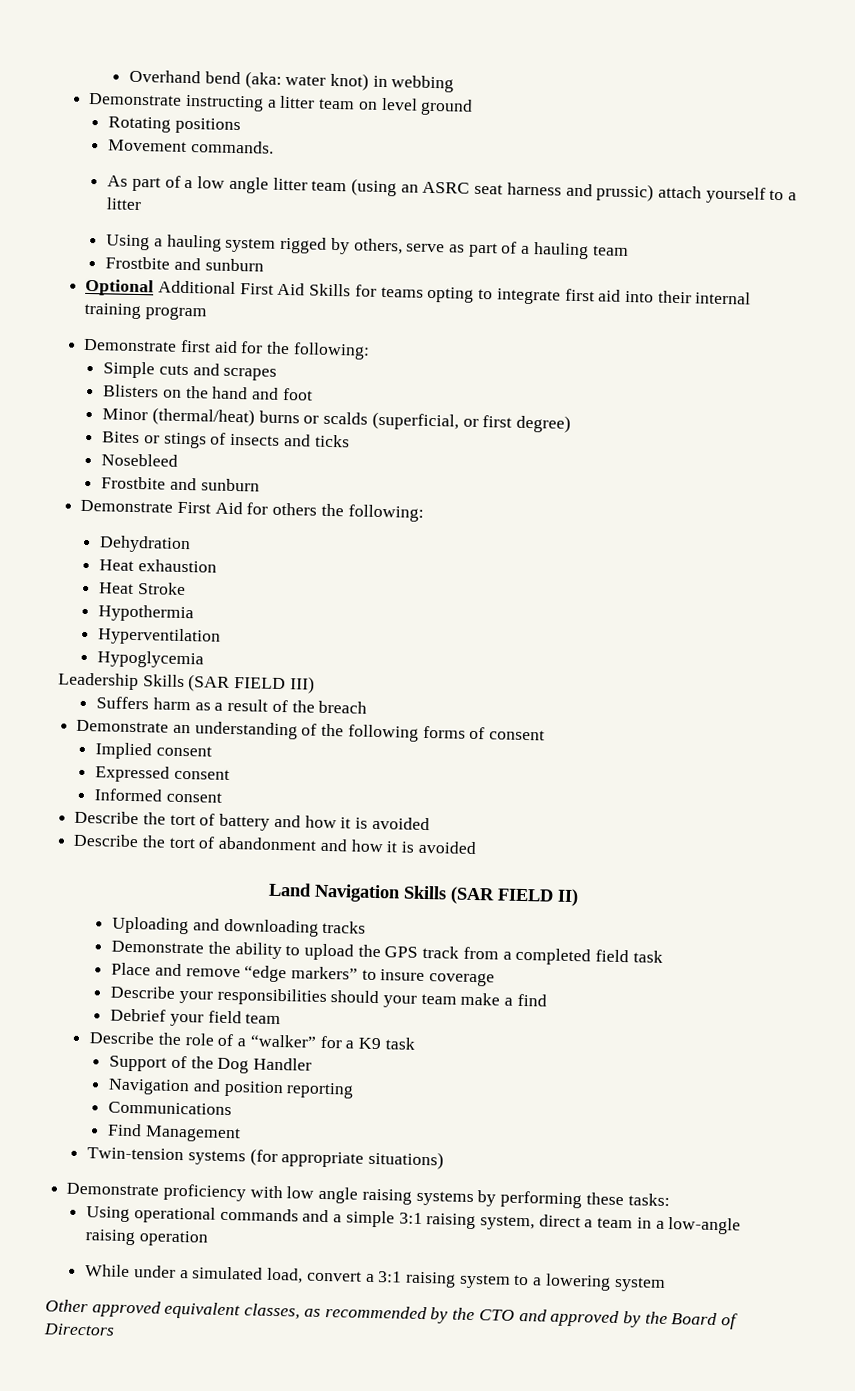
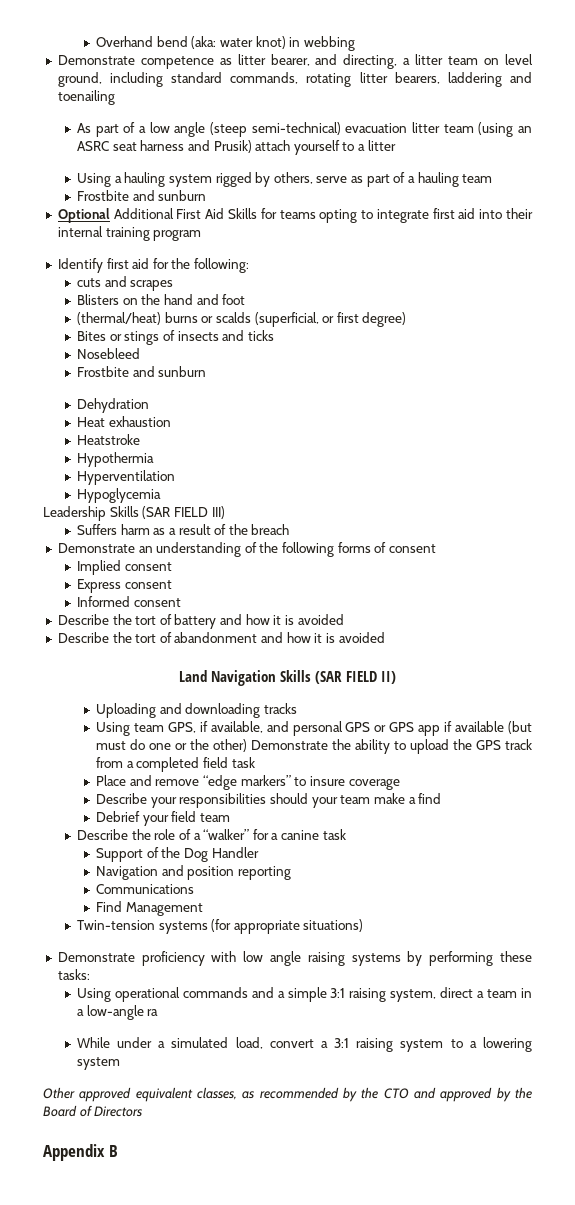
- Demonstrate instructing a litter team on level ground
- Rotating positions
- Movement commands.
+ Demonstrate competence as litter bearer, and directing, a litter team on level ground, including standard commands, rotating litter bearers, laddering and toenailing
- As part of a low angle litter team (using an ASRC seat harness and prussic) attach yourself to a litter
+ As part of a low angle (steep semi-technical) evacuation litter team (using an ASRC seat harness and Prusik) attach yourself to a litter
- Demonstrate first aid for the following:
+ Identify first aid for the following:
- Simple cuts and scrapes
+ cuts and scrapes
- Minor (thermal/heat) burns or scalds (superficial, or first degree)
+ (thermal/heat) burns or scalds (superficial, or first degree)
- Demonstrate First Aid for others the following:
- Heat Stroke
+ Heatstroke
- Expressed consent
+ Express consent
- Demonstrate the ability to upload the GPS track from a completed field task
+ Using team GPS, if available, and personal GPS or GPS app if available (but must do one or the other) Demonstrate the ability to upload the GPS track from a completed field task
- Describe the role of a “walker” for a K9 task
+ Describe the role of a “walker” for a canine task
- Using operational commands and a simple 3:1 raising system, direct a team in a low-angle raising operation
+ Using operational commands and a simple 3:1 raising system, direct a team in a low-angle ra
+ Appendix B

